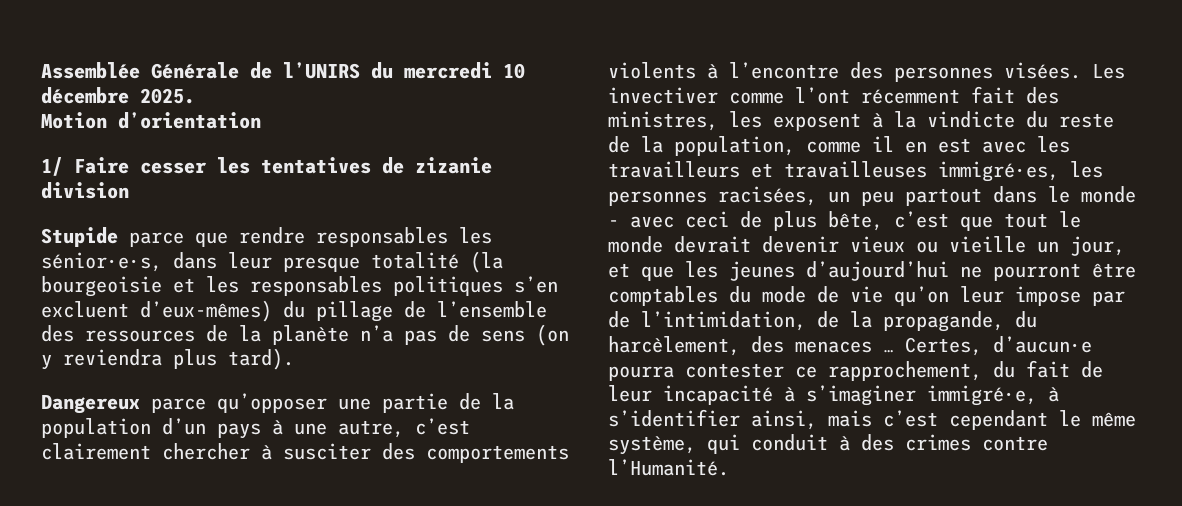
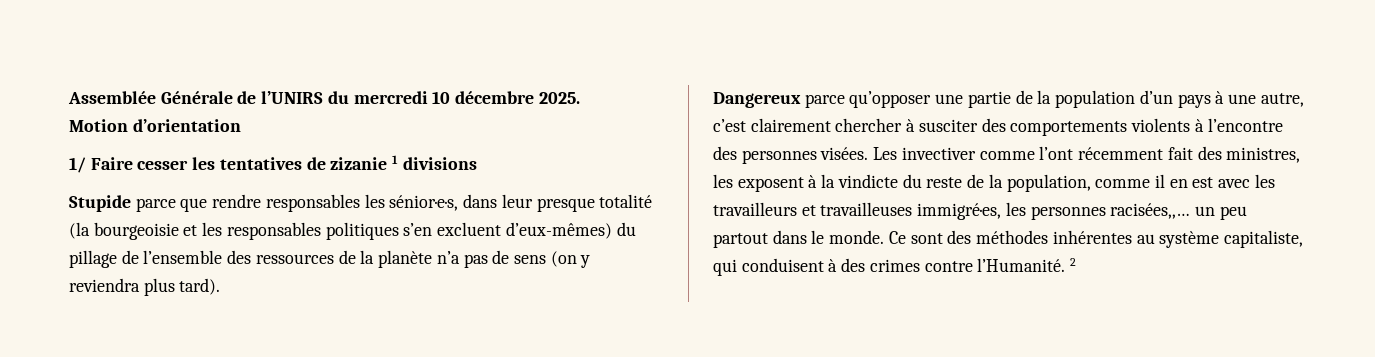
- 1/ Faire cesser les tentatives de zizanie division
+ 1/ Faire cesser les tentatives de zizanie 1 divisions
- Les invectiver comme l’ont récemment fait des ministres, les exposent à la vindicte du reste de la population, comme il en est avec les travailleurs et travailleuses immigré·es, les personnes racisées, un peu partout dans le monde - avec ceci de plus bête, c’est que tout le monde devrait devenir vieux ou vieille un jour, et que les jeunes d’aujourd’hui ne pourront être comptables du mode de vie qu’on leur impose par de l’intimidation, de la propagande, du harcèlement, des menaces … Certes, d’aucun·e pourra contester ce rapprochement, du fait de leur incapacité à s’imaginer immigré·e, à s’identifier ainsi, mais c’est cependant le même système, qui conduit à des crimes contre l’Humanité.
+ Les invectiver comme l’ont récemment fait des ministres, les exposent à la vindicte du reste de la population, comme il en est avec les travailleurs et travailleuses immigré·es, les personnes racisées,,… un peu partout dans le monde. Ce sont des méthodes inhérentes au système capitaliste, qui conduisent à des crimes contre l’Humanité.
+ 2

